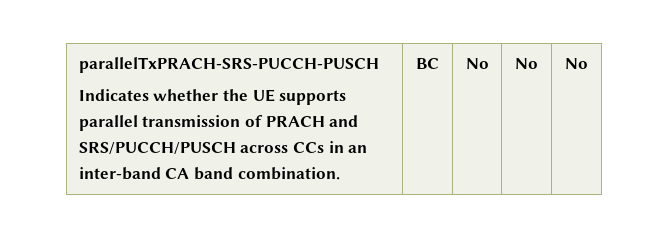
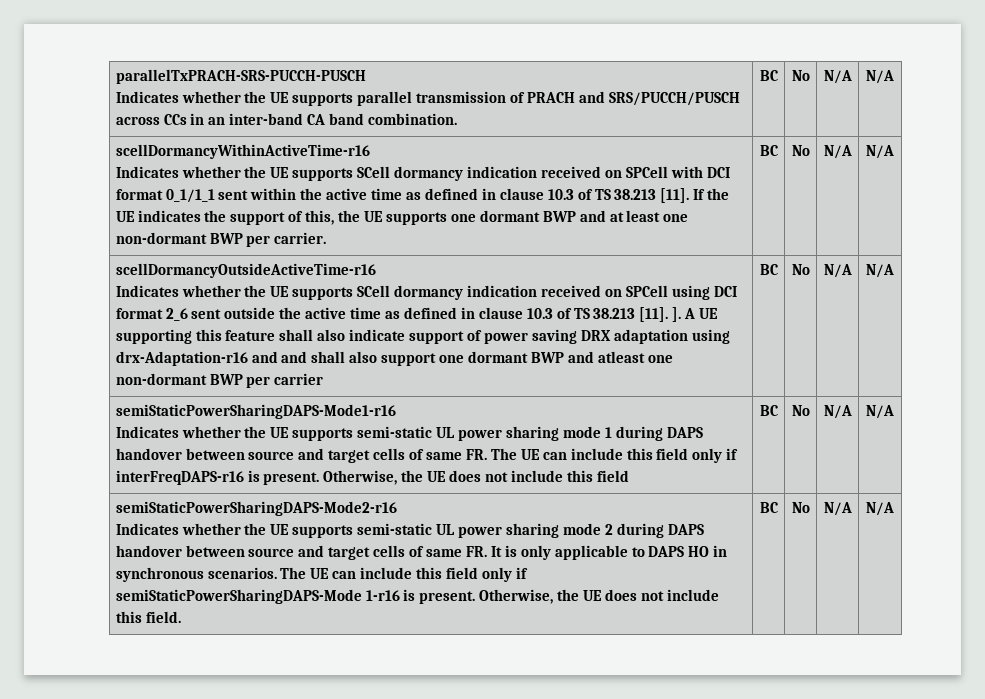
  parallelTxPRACH-SRS-PUCCH-PUSCH
- Indicates whether the UE supports parallel transmission of PRACH and SRS/PUCCH/PUSCH across CCs in an inter-band CA band combination. | BC | No | No | No
+ Indicates whether the UE supports parallel transmission of PRACH and SRS/PUCCH/PUSCH across CCs in an inter-band CA band combination. | BC | No | N/A | N/A
+ scellDormancyWithinActiveTime-r16
+ Indicates whether the UE supports SCell dormancy indication received on SPCell with DCI format 0_1/1_1 sent within the active time as defined in clause 10.3 of TS 38.213 [11]. If the UE indicates the support of this, the UE supports one dormant BWP and at least one non-dormant BWP per carrier. | BC | No | N/A | N/A
+ scellDormancyOutsideActiveTime-r16
+ Indicates whether the UE supports SCell dormancy indication received on SPCell using DCI format 2_6 sent outside the active time as defined in clause 10.3 of TS 38.213 [11]. ]. A UE supporting this feature shall also indicate support of power saving DRX adaptation using drx-Adaptation-r16 and and shall also support one dormant BWP and atleast one non-dormant BWP per carrier | BC | No | N/A | N/A
+ semiStaticPowerSharingDAPS-Mode1-r16
+ Indicates whether the UE supports semi-static UL power sharing mode 1 during DAPS handover between source and target cells of same FR. The UE can include this field only if interFreqDAPS-r16 is present. Otherwise, the UE does not include this field | BC | No | N/A | N/A
+ semiStaticPowerSharingDAPS-Mode2-r16
+ Indicates whether the UE supports semi-static UL power sharing mode 2 during DAPS handover between source and target cells of same FR. It is only applicable to DAPS HO in synchronous scenarios. The UE can include this field only if semiStaticPowerSharingDAPS-Mode 1-r16 is present. Otherwise, the UE does not include this field. | BC | No | N/A | N/A

